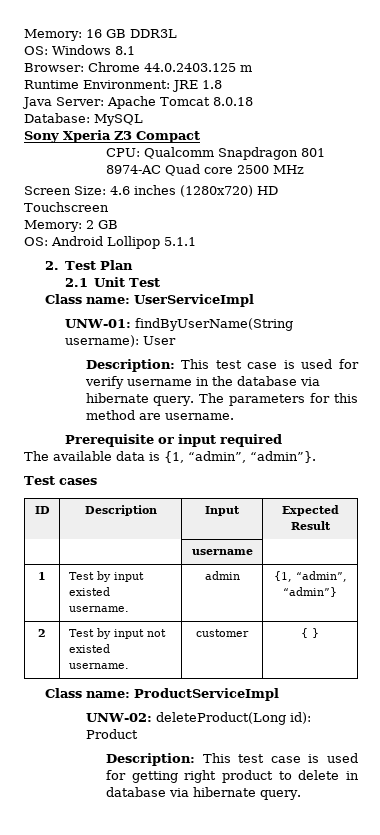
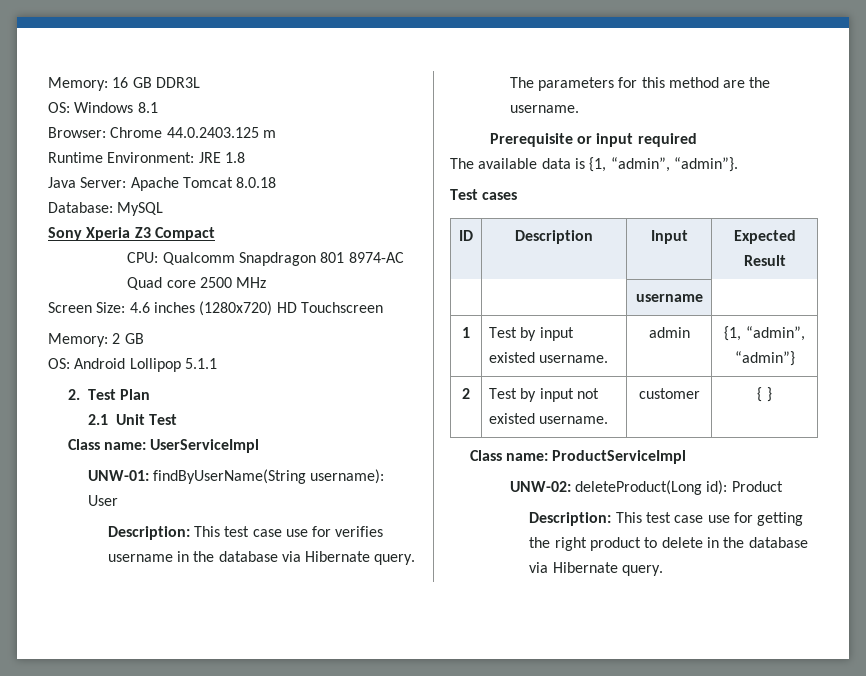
- Description: This test case is used for verify username in the database via hibernate query.
+ Description: This test case use for verifies username in the database via Hibernate query.
- The parameters for this method are username.
+ The parameters for this method are the username.
- Description: This test case is used for getting right product to delete in database via hibernate query.
+ Description: This test case use for getting the right product to delete in the database via Hibernate query.

